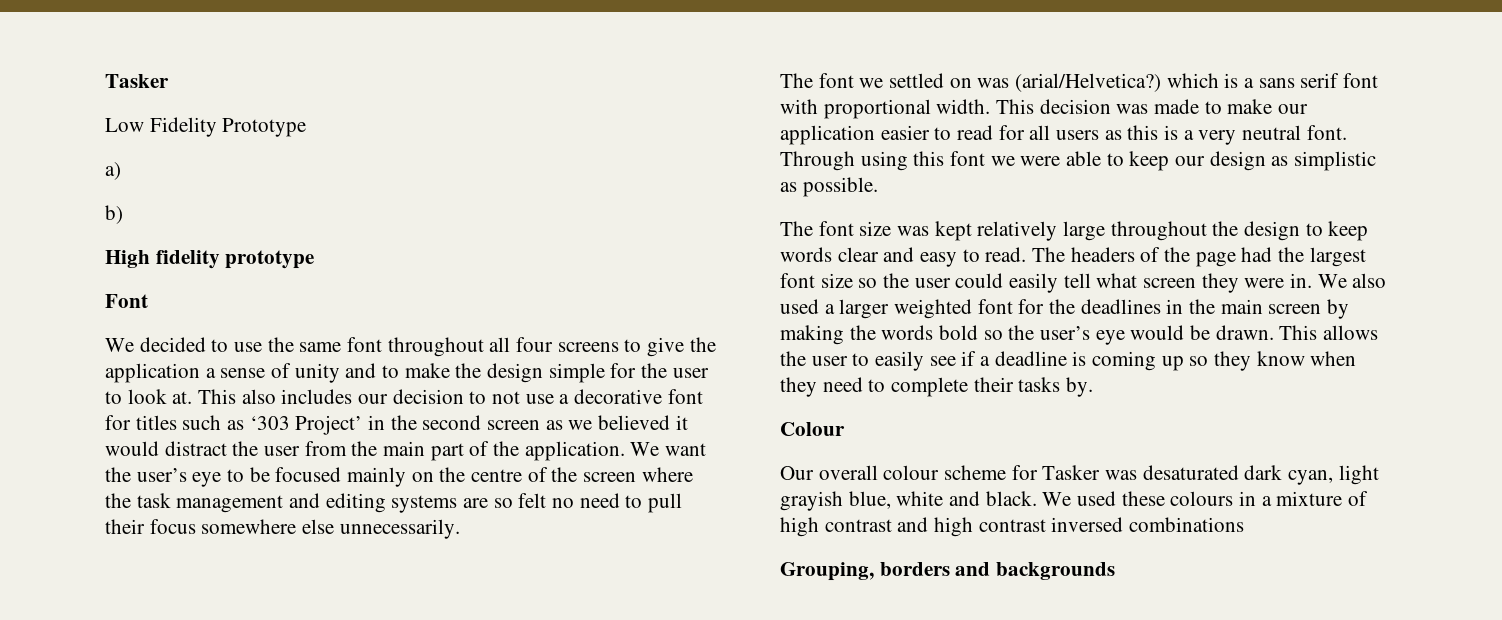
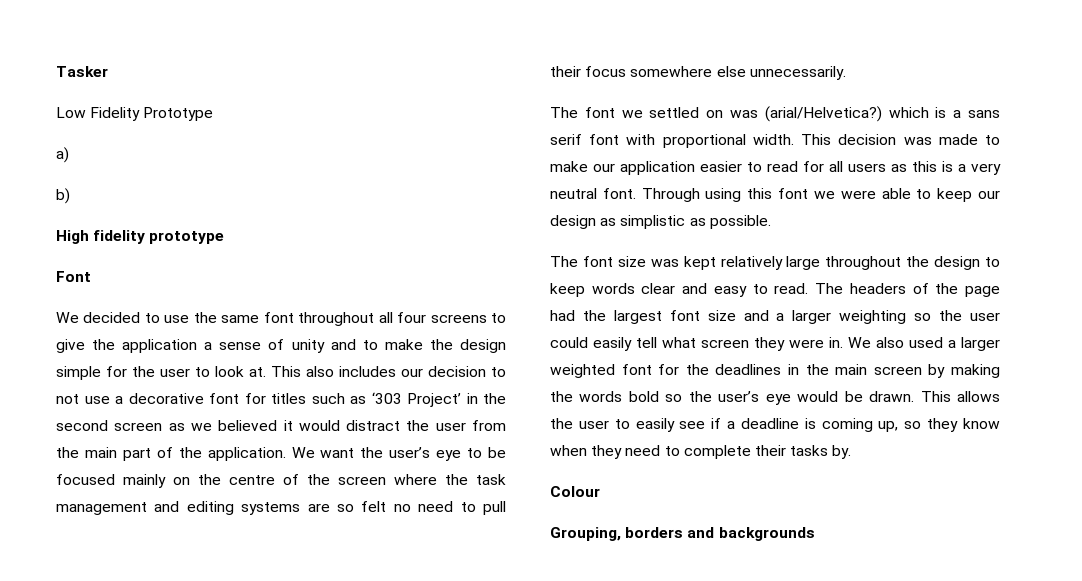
- The headers of the page had the largest font size so the user could easily tell what screen they were in.
+ The headers of the page had the largest font size and a larger weighting so the user could easily tell what screen they were in.
- This allows the user to easily see if a deadline is coming up so they know when they need to complete their tasks by.
+ This allows the user to easily see if a deadline is coming up, so they know when they need to complete their tasks by.
- Our overall colour scheme for Tasker was desaturated dark cyan, light grayish blue, white and black. We used these colours in a mixture of high contrast and high contrast inversed combinations

